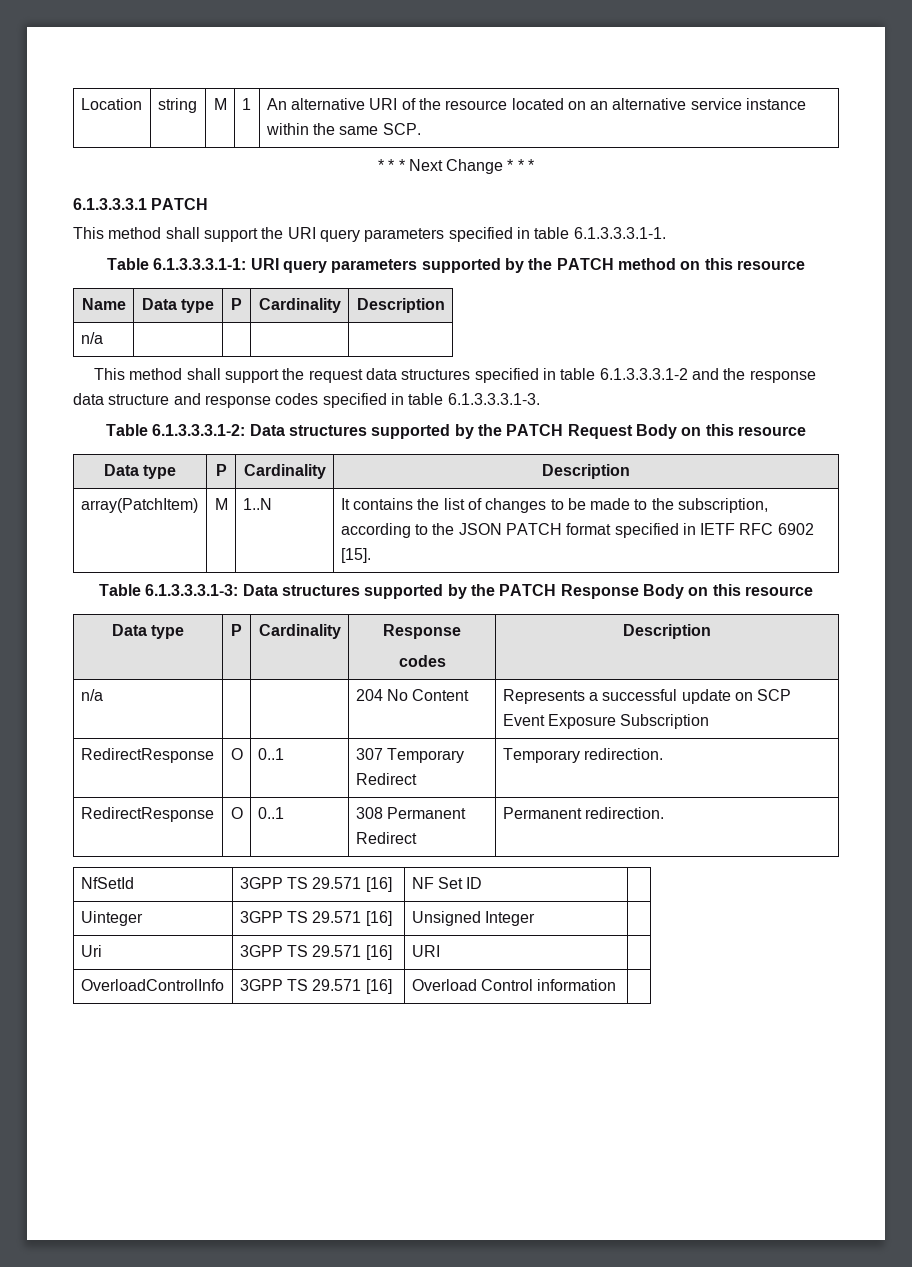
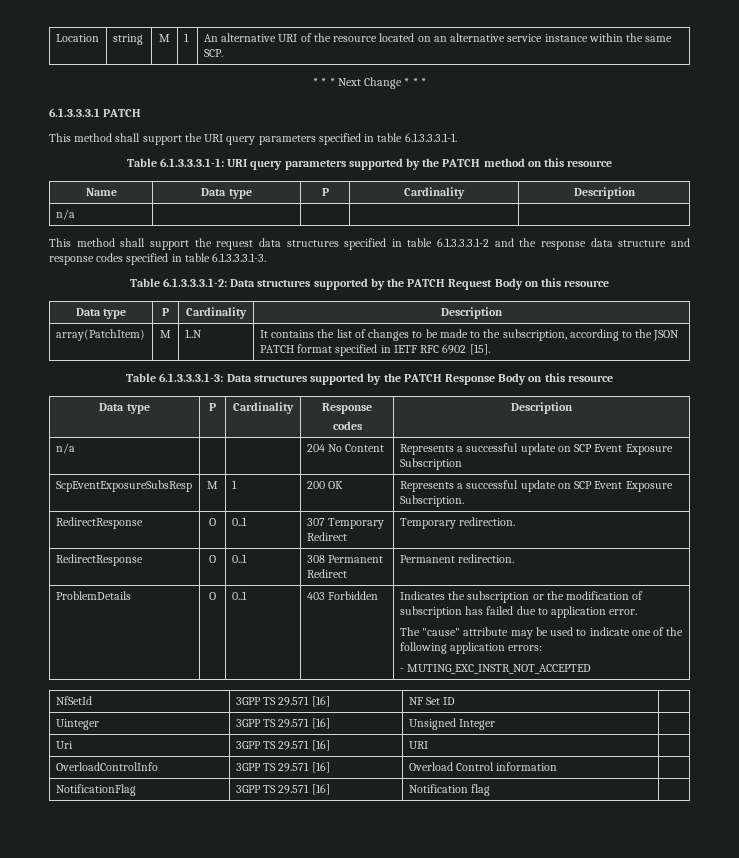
+ ScpEventExposureSubsResp | M | 1 | 200 OK | Represents a successful update on SCP Event Exposure Subscription.
+ ProblemDetails | O | 0..1 | 403 Forbidden | Indicates the subscription or the modification of subscription has failed due to application error.
+ The "cause" attribute may be used to indicate one of the following application errors:
+ - MUTING_EXC_INSTR_NOT_ACCEPTED
+ NotificationFlag | 3GPP TS 29.571 [16] | Notification flag |

